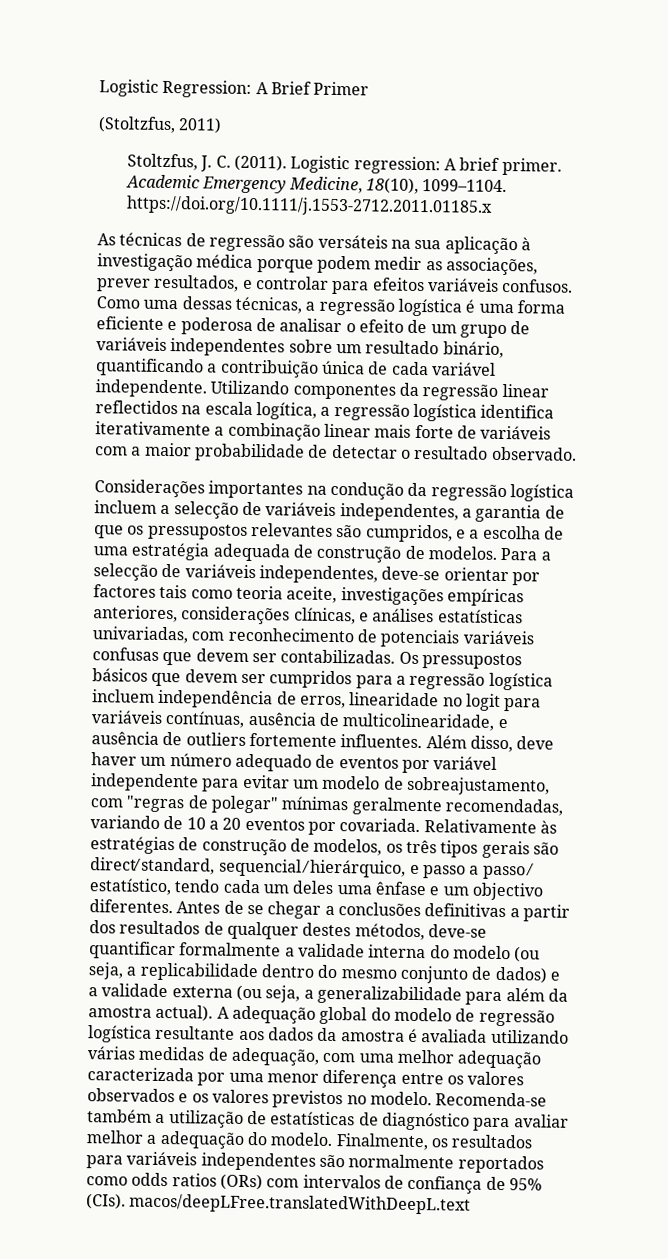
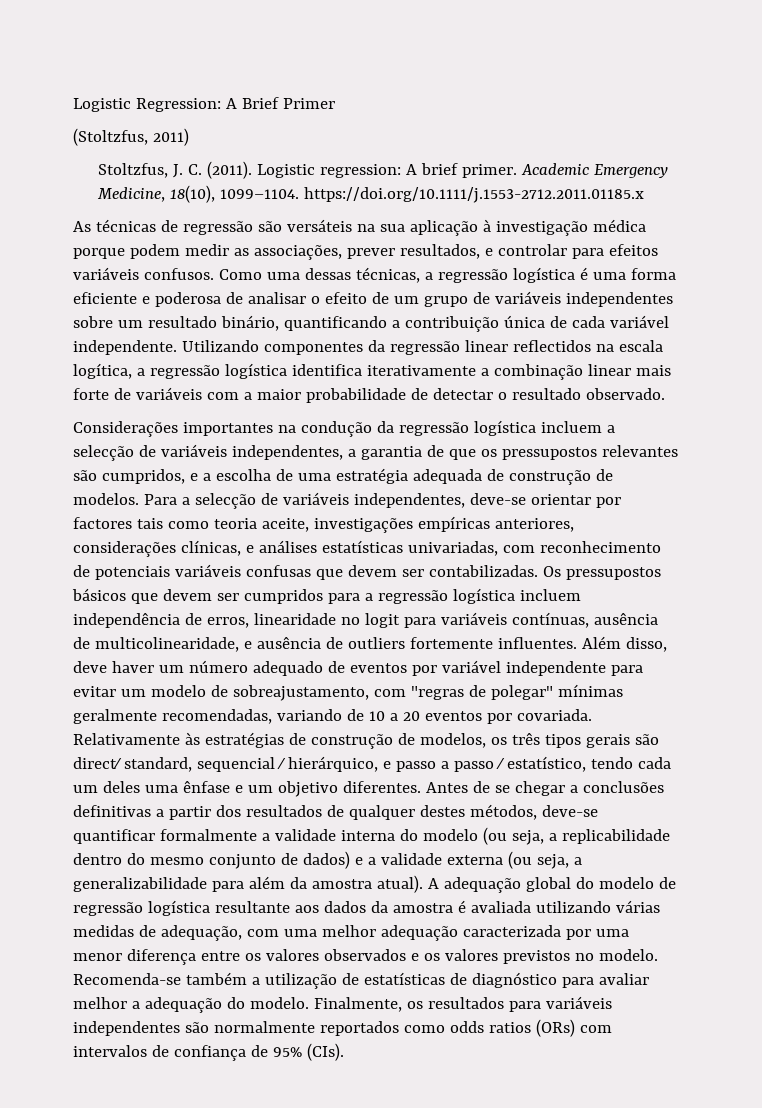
- Relativamente às estratégias de construção de modelos, os três tipos gerais são direct⁄ standard, sequencial ⁄ hierárquico, e passo a passo ⁄ estatístico, tendo cada um deles uma ênfase e um objectivo diferentes.
+ Relativamente às estratégias de construção de modelos, os três tipos gerais são direct⁄ standard, sequencial ⁄ hierárquico, e passo a passo ⁄ estatístico, tendo cada um deles uma ênfase e um objetivo diferentes.
- Antes de se chegar a conclusões definitivas a partir dos resultados de qualquer destes métodos, deve-se quantificar formalmente a validade interna do modelo (ou seja, a replicabilidade dentro do mesmo conjunto de dados) e a validade externa (ou seja, a generalizabilidade para além da amostra actual).
+ Antes de se chegar a conclusões definitivas a partir dos resultados de qualquer destes métodos, deve-se quantificar formalmente a validade interna do modelo (ou seja, a replicabilidade dentro do mesmo conjunto de dados) e a validade externa (ou seja, a generalizabilidade para além da amostra atual).
- Finalmente, os resultados para variáveis independentes são normalmente reportados como odds ratios (ORs) com intervalos de confiança de 95% (CIs). macos/deepLFree.translatedWithDeepL.text
+ Finalmente, os resultados para variáveis independentes são normalmente reportados como odds ratios (ORs) com intervalos de confiança de 95% (CIs).

